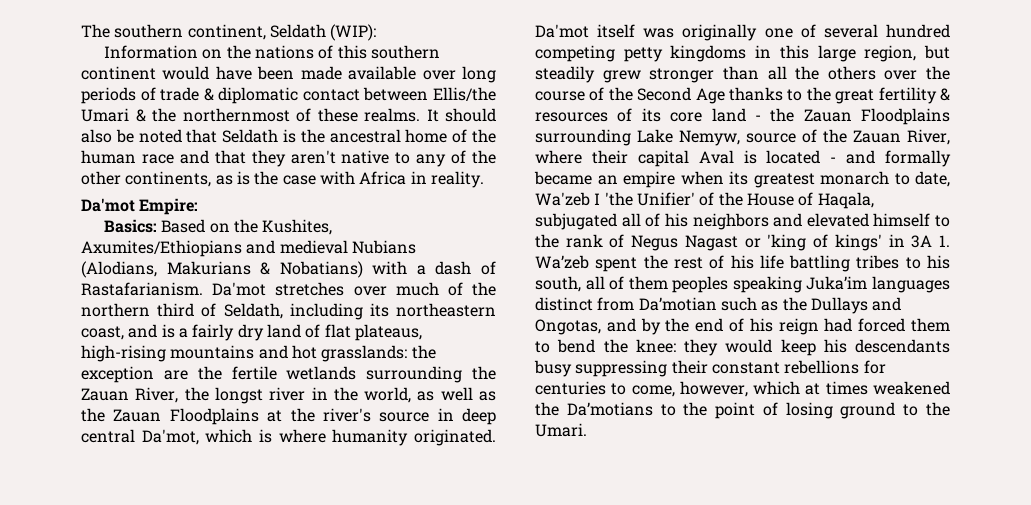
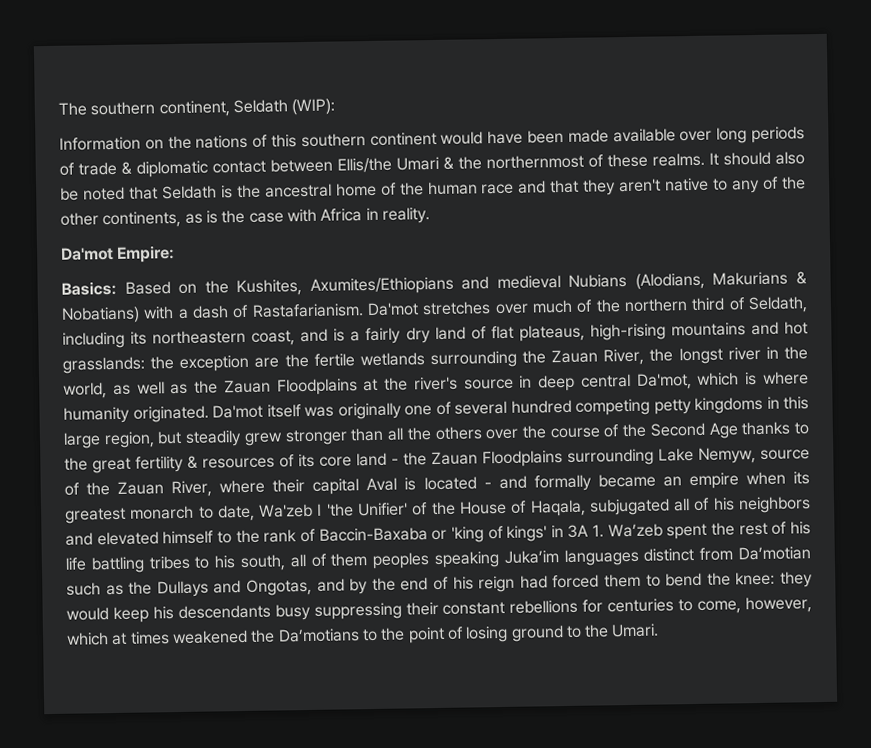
- Da'mot itself was originally one of several hundred competing petty kingdoms in this large region, but steadily grew stronger than all the others over the course of the Second Age thanks to the great fertility & resources of its core land - the Zauan Floodplains surrounding Lake Nemyw, source of the Zauan River, where their capital Aval is located - and formally became an empire when its greatest monarch to date, Wa'zeb I 'the Unifier' of the House of Haqala, subjugated all of his neighbors and elevated himself to the rank of Negus Nagast or 'king of kings' in 3A 1. Wa’zeb spent the rest of his life battling tribes to his south, all of them peoples speaking Juka’im languages distinct from Da’motian such as the Dullays and Ongotas, and by the end of his reign had forced them to bend the knee:
+ Da'mot itself was originally one of several hundred competing petty kingdoms in this large region, but steadily grew stronger than all the others over the course of the Second Age thanks to the great fertility & resources of its core land - the Zauan Floodplains surrounding Lake Nemyw, source of the Zauan River, where their capital Aval is located - and formally became an empire when its greatest monarch to date, Wa'zeb I 'the Unifier' of the House of Haqala, subjugated all of his neighbors and elevated himself to the rank of Baccin-Baxaba or 'king of kings' in 3A 1. Wa’zeb spent the rest of his life battling tribes to his south, all of them peoples speaking Juka’im languages distinct from Da’motian such as the Dullays and Ongotas, and by the end of his reign had forced them to bend the knee:

